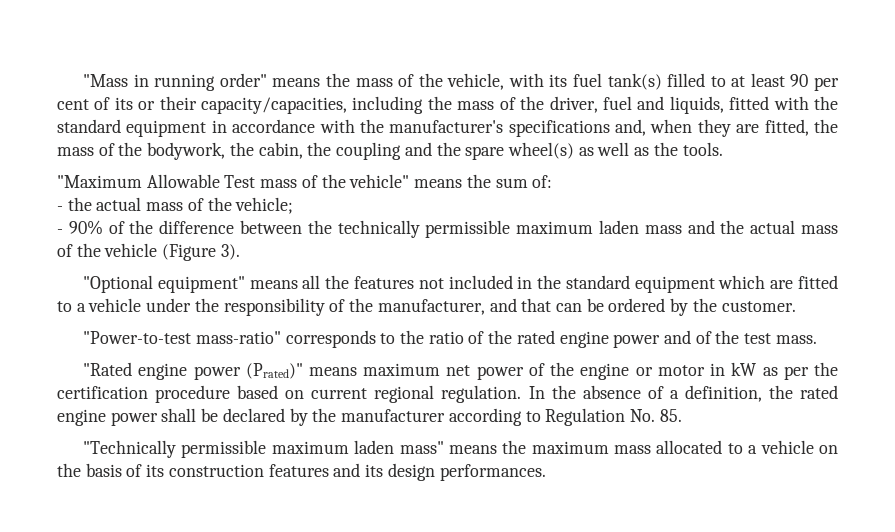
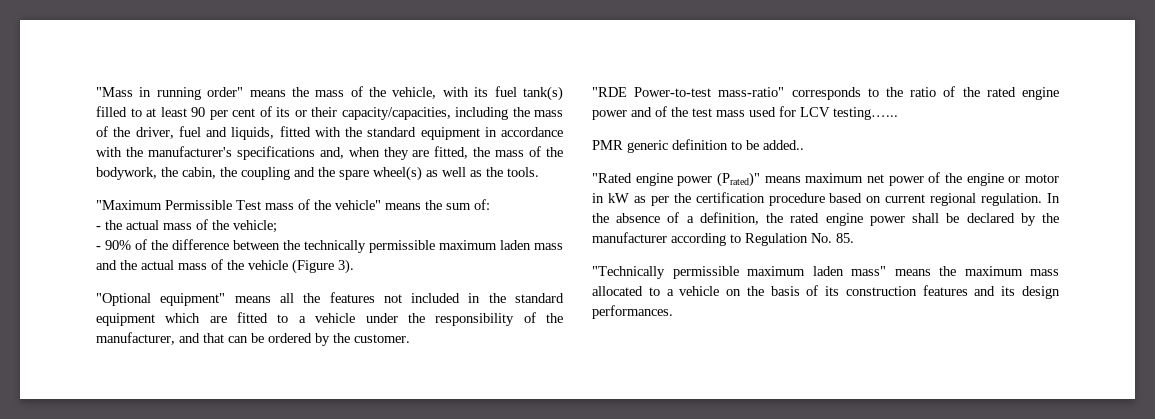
- "Maximum Allowable Test mass of the vehicle" means the sum of:
+ "Maximum Permissible Test mass of the vehicle" means the sum of:
- "Power-to-test mass-ratio" corresponds to the ratio of the rated engine power and of the test mass.
+ "RDE Power-to-test mass-ratio" corresponds to the ratio of the rated engine power and of the test mass used for LCV testing…...
+ PMR generic definition to be added..

